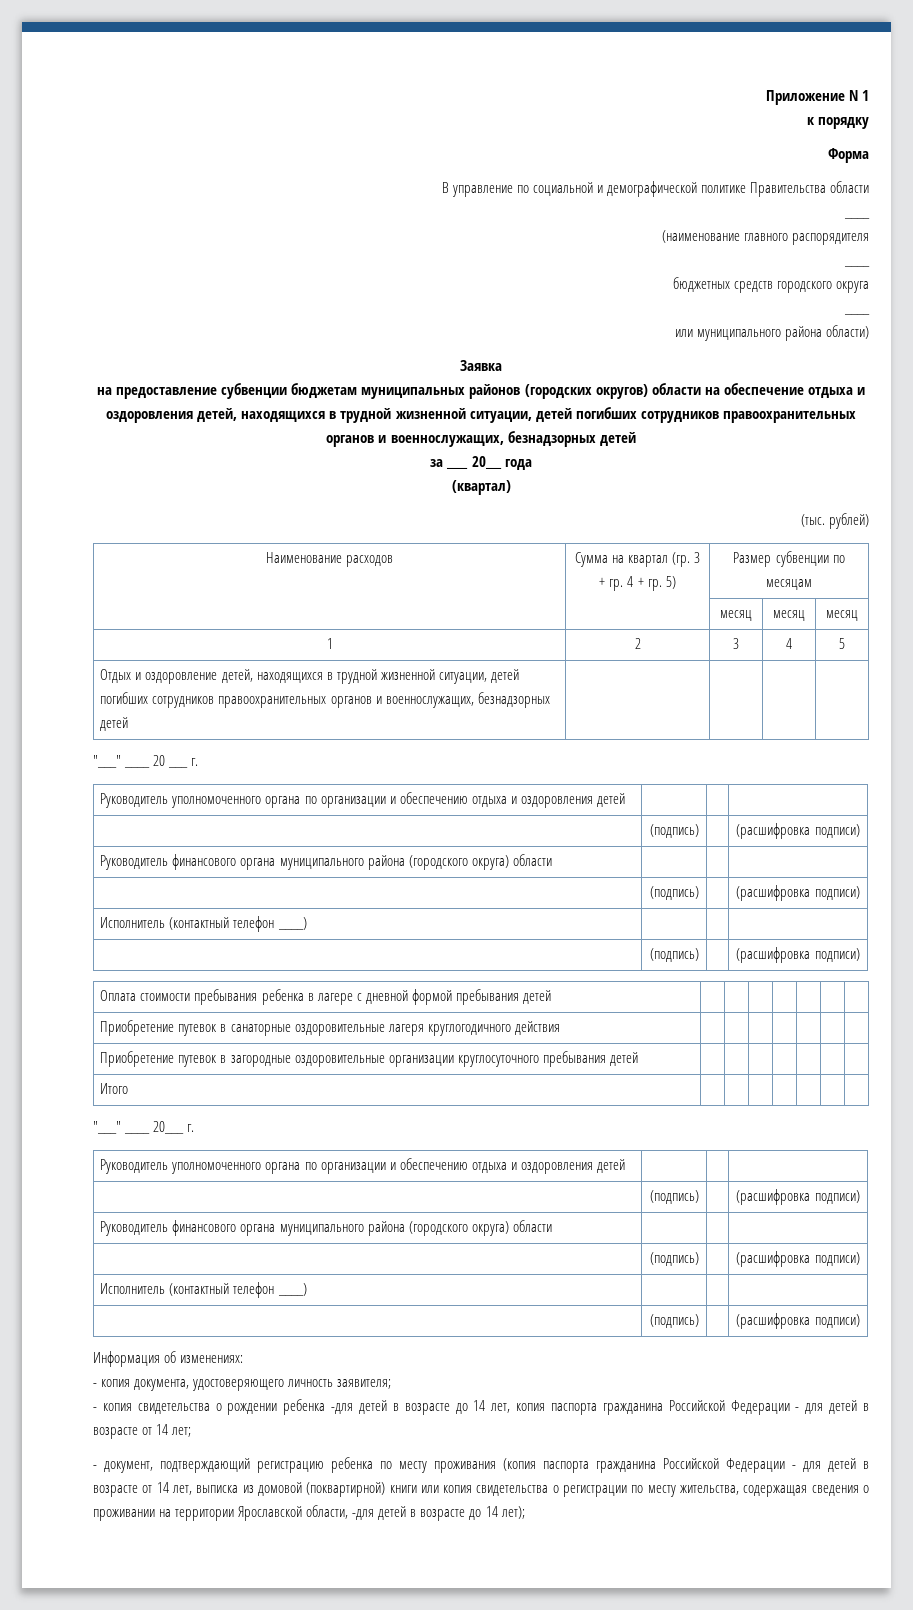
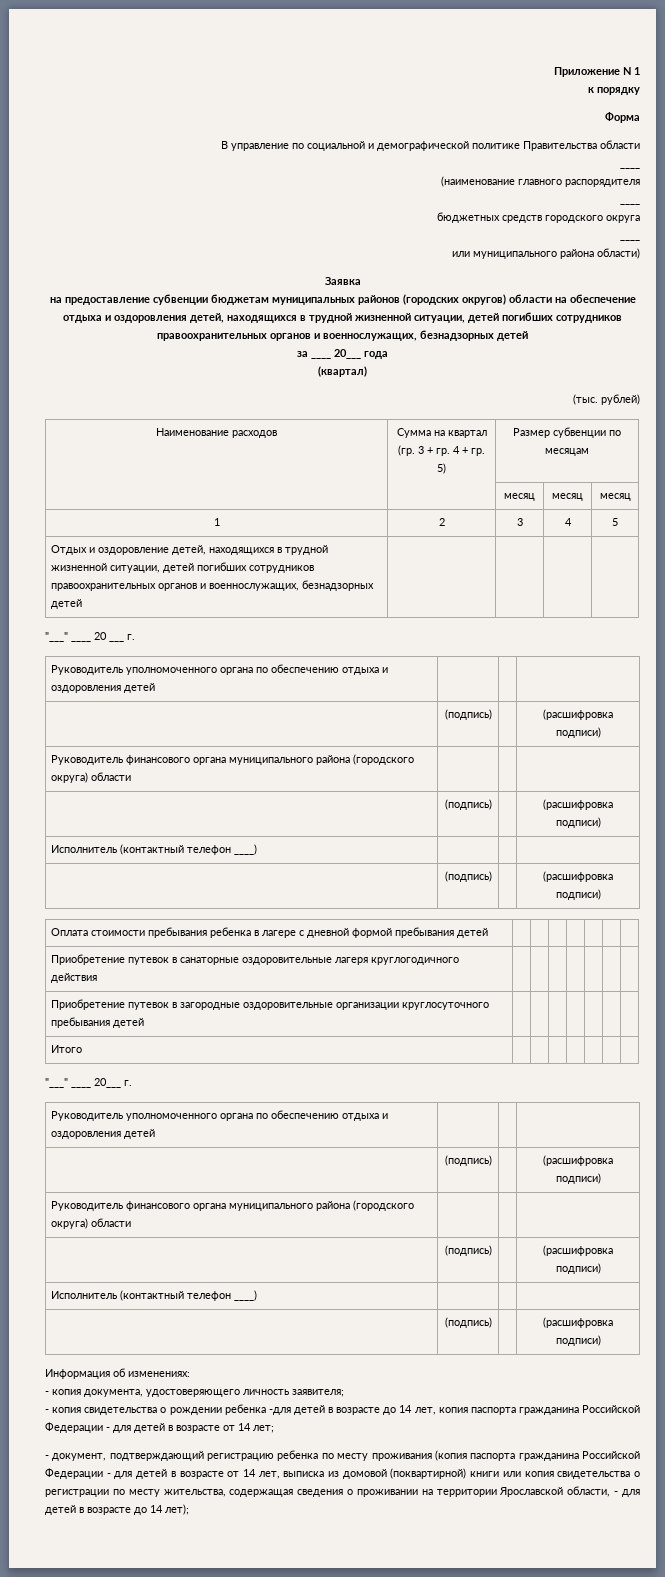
  "___" ____ 20 ___ г.
- Руководитель уполномоченного органа по организации и обеспечению отдыха и оздоровления детей | | |
+ Руководитель уполномоченного органа по обеспечению отдыха и оздоровления детей | | |
  "___" ____ 20___ г.
- Руководитель уполномоченного органа по организации и обеспечению отдыха и оздоровления детей | | |
+ Руководитель уполномоченного органа по обеспечению отдыха и оздоровления детей | | |
- - документ, подтверждающий регистрацию ребенка по месту проживания (копия паспорта гражданина Российской Федерации - для детей в возрасте от 14 лет, выписка из домовой (поквартирной) книги или копия свидетельства о регистрации по месту жительства, содержащая сведения о проживании на территории Ярославской области, -для детей в возрасте до 14 лет);
+ - документ, подтверждающий регистрацию ребенка по месту проживания (копия паспорта гражданина Российской Федерации - для детей в возрасте от 14 лет, выписка из домовой (поквартирной) книги или копия свидетельства о регистрации по месту жительства, содержащая сведения о проживании на территории Ярославской области, - для детей в возрасте до 14 лет);

